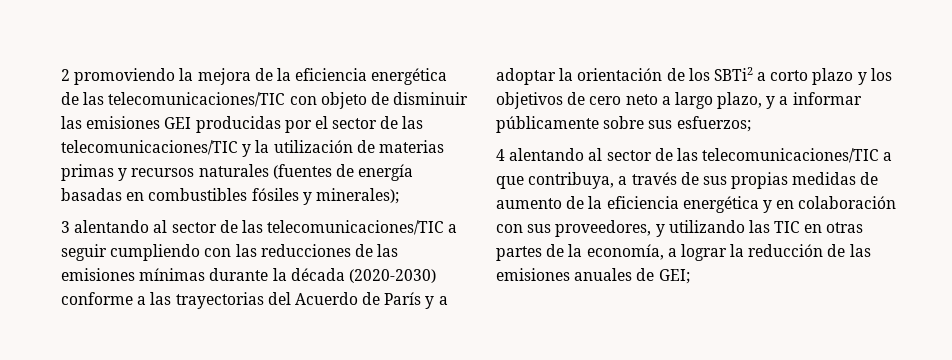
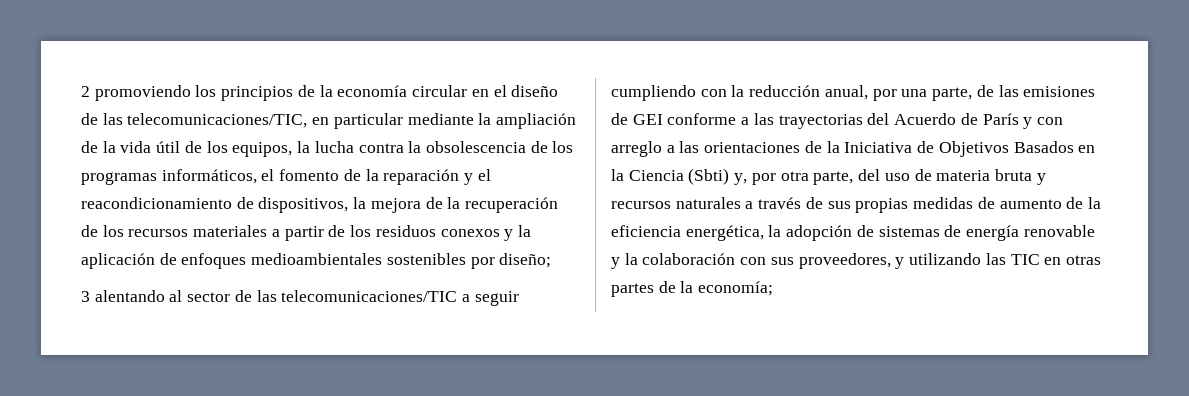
- 2 promoviendo la mejora de la eficiencia energética de las telecomunicaciones/TIC con objeto de disminuir las emisiones GEI producidas por el sector de las telecomunicaciones/TIC y la utilización de materias primas y recursos naturales (fuentes de energía basadas en combustibles fósiles y minerales);
+ 2 promoviendo los principios de la economía circular en el diseño de las telecomunicaciones/TIC, en particular mediante la ampliación de la vida útil de los equipos, la lucha contra la obsolescencia de los programas informáticos, el fomento de la reparación y el reacondicionamiento de dispositivos, la mejora de la recuperación de los recursos materiales a partir de los residuos conexos y la aplicación de enfoques medioambientales sostenibles por diseño;
- 3 alentando al sector de las telecomunicaciones/TIC a seguir cumpliendo con las reducciones de las emisiones mínimas durante la década (2020-2030) conforme a las trayectorias del Acuerdo de París y a adoptar la orientación de los SBTi2 a corto plazo y los objetivos de cero neto a largo plazo, y a informar públicamente sobre sus esfuerzos;
- 4 alentando al sector de las telecomunicaciones/TIC a que contribuya, a través de sus propias medidas de aumento de la eficiencia energética y en colaboración con sus proveedores, y utilizando las TIC en otras partes de la economía, a lograr la reducción de las emisiones anuales de GEI;
+ 3 alentando al sector de las telecomunicaciones/TIC a seguir cumpliendo con la reducción anual, por una parte, de las emisiones de GEI conforme a las trayectorias del Acuerdo de París y con arreglo a las orientaciones de la Iniciativa de Objetivos Basados en la Ciencia (Sbti) y, por otra parte, del uso de materia bruta y recursos naturales a través de sus propias medidas de aumento de la eficiencia energética, la adopción de sistemas de energía renovable y la colaboración con sus proveedores, y utilizando las TIC en otras partes de la economía;

